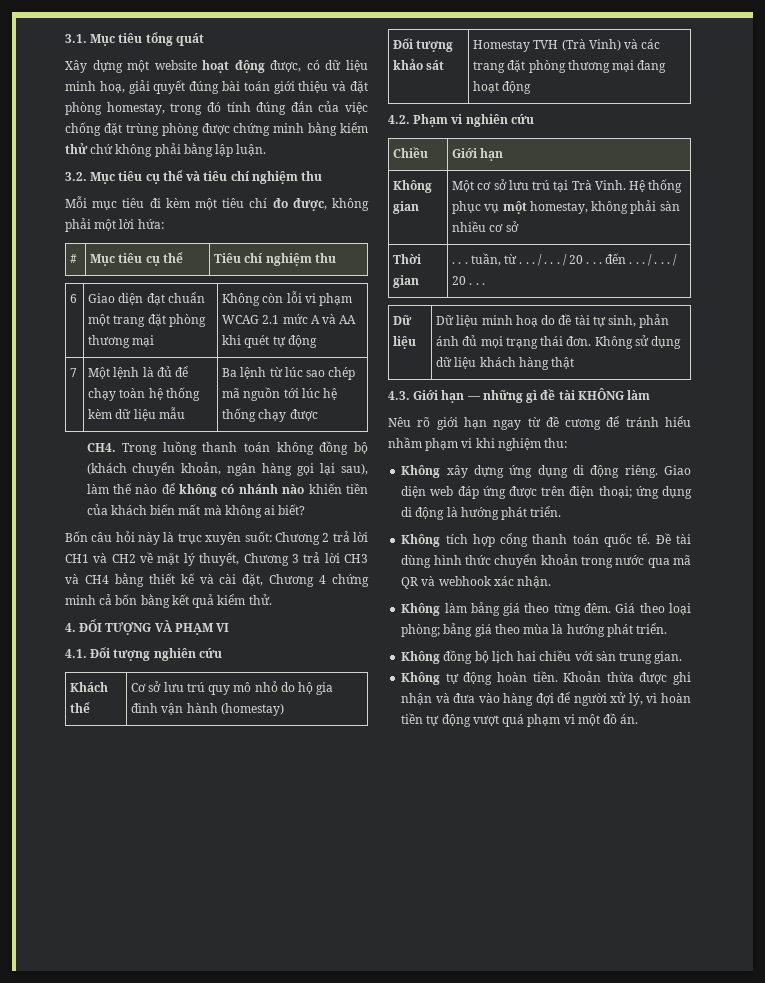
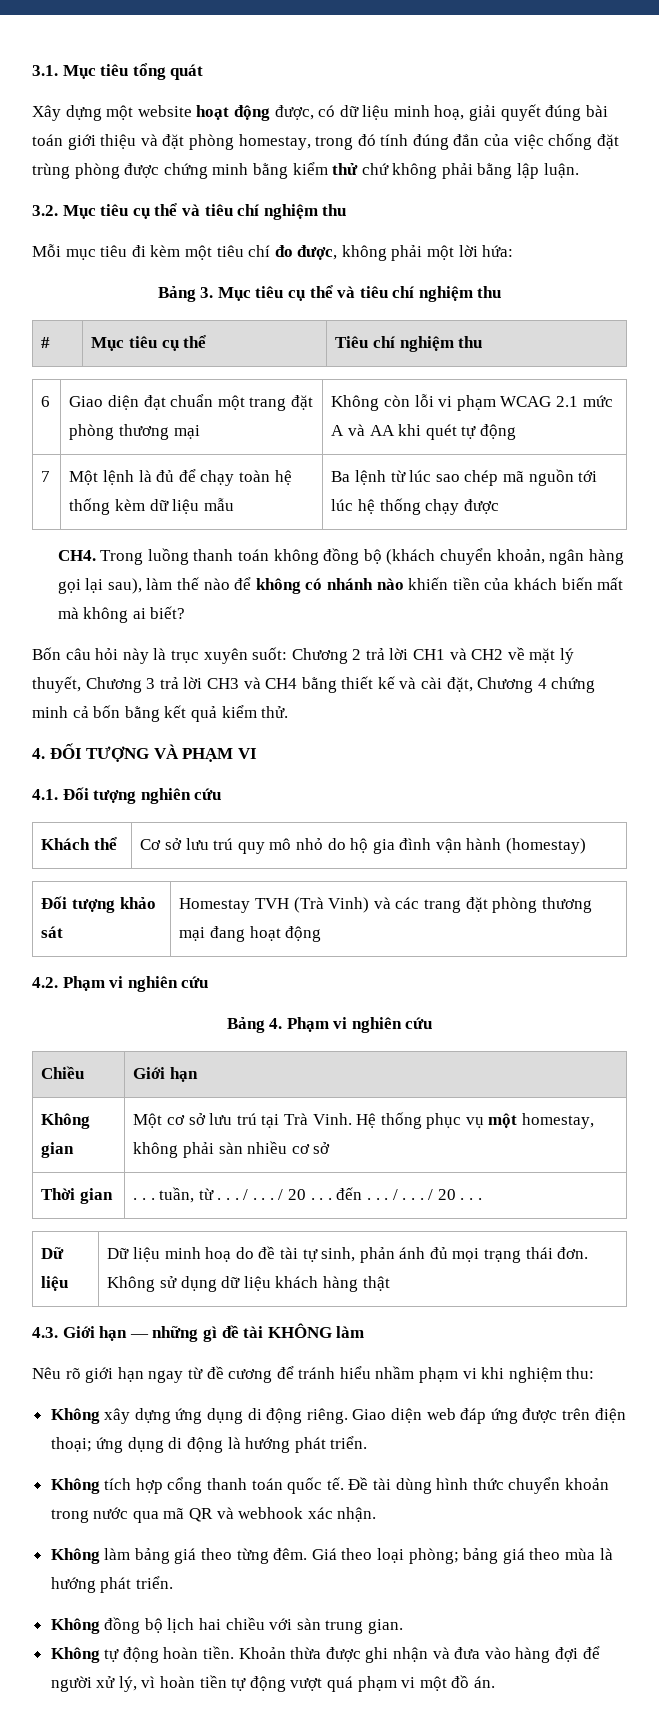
+ Bảng 3. Mục tiêu cụ thể và tiêu chí nghiệm thu
+ Bảng 4. Phạm vi nghiên cứu

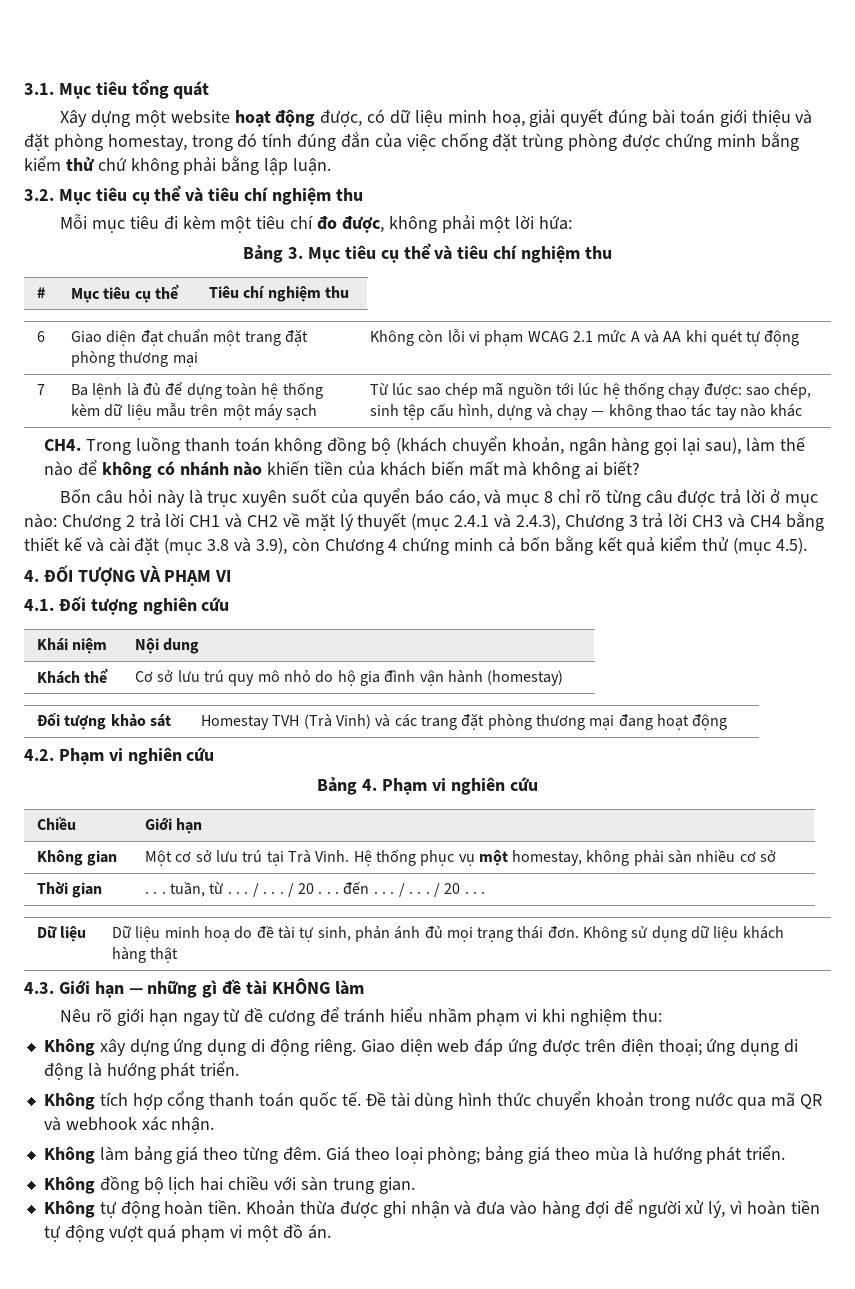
- Một lệnh là đủ để chạy toàn hệ thống kèm dữ liệu mẫu | Ba lệnh từ lúc sao chép mã nguồn tới lúc hệ thống chạy được
+ Ba lệnh là đủ để dựng toàn hệ thống kèm dữ liệu mẫu trên một máy sạch | Từ lúc sao chép mã nguồn tới lúc hệ thống chạy được: sao chép, sinh tệp cấu hình, dựng và chạy — không thao tác tay nào khác
- Bốn câu hỏi này là trục xuyên suốt: Chương 2 trả lời CH1 và CH2 về mặt lý thuyết, Chương 3 trả lời CH3 và CH4 bằng thiết kế và cài đặt, Chương 4 chứng minh cả bốn bằng kết quả kiểm thử.
+ Bốn câu hỏi này là trục xuyên suốt của quyển báo cáo, và mục 8 chỉ rõ từng câu được trả lời ở mục nào: Chương 2 trả lời CH1 và CH2 về mặt lý thuyết (mục 2.4.1 và 2.4.3), Chương 3 trả lời CH3 và CH4 bằng thiết kế và cài đặt (mục 3.8 và 3.9), còn Chương 4 chứng minh cả bốn bằng kết quả kiểm thử (mục 4.5).
+ Khái niệm | Nội dung

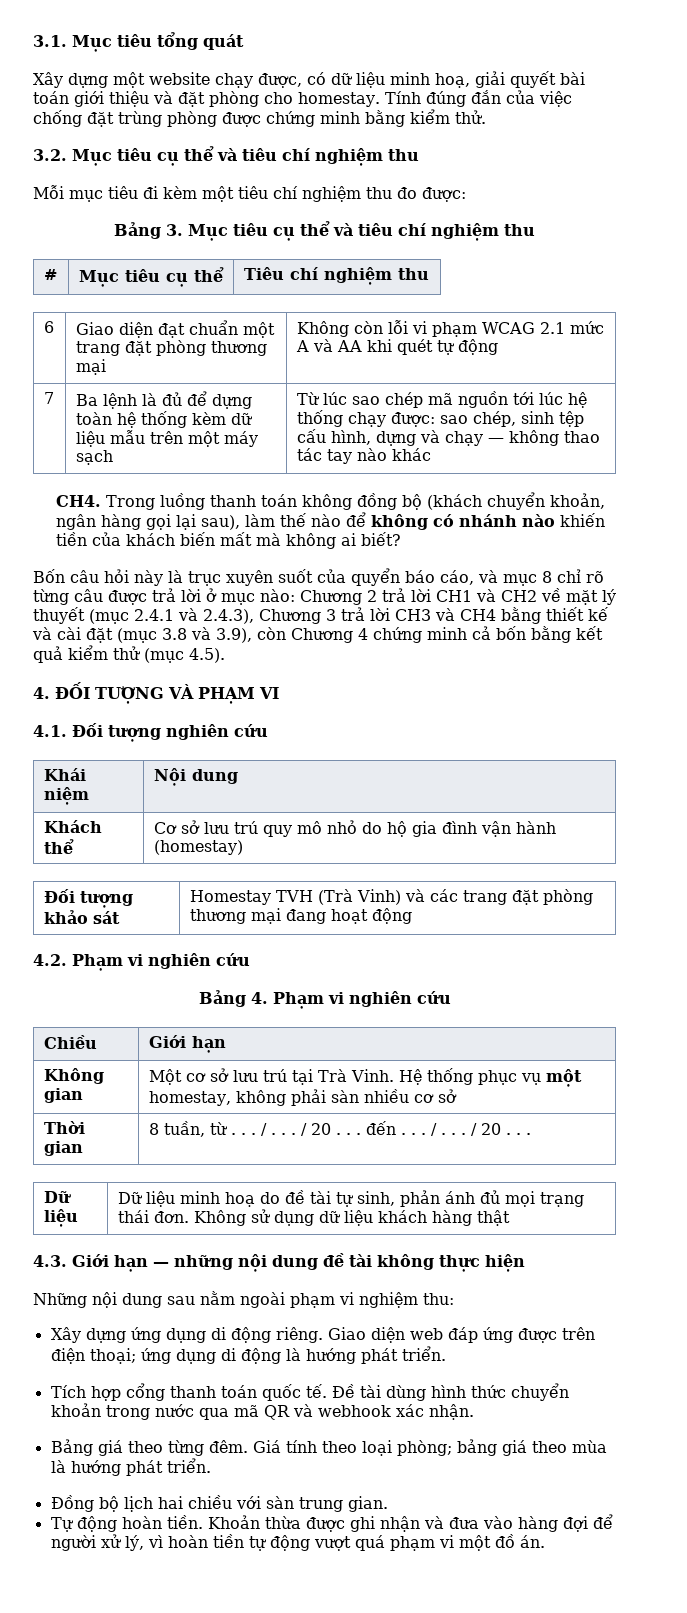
- Xây dựng một website hoạt động được, có dữ liệu minh hoạ, giải quyết đúng bài toán giới thiệu và đặt phòng homestay, trong đó tính đúng đắn của việc chống đặt trùng phòng được chứng minh bằng kiểm thử chứ không phải bằng lập luận.
+ Xây dựng một website chạy được, có dữ liệu minh hoạ, giải quyết bài toán giới thiệu và đặt phòng cho homestay. Tính đúng đắn của việc chống đặt trùng phòng được chứng minh bằng kiểm thử.
- Mỗi mục tiêu đi kèm một tiêu chí đo được, không phải một lời hứa:
+ Mỗi mục tiêu đi kèm một tiêu chí nghiệm thu đo được:
- Thời gian | . . . tuần, từ . . . / . . . / 20 . . . đến . . . / . . . / 20 . . .
+ Thời gian | 8 tuần, từ . . . / . . . / 20 . . . đến . . . / . . . / 20 . . .
- 4.3. Giới hạn — những gì đề tài KHÔNG làm
- Nêu rõ giới hạn ngay từ đề cương để tránh hiểu nhầm phạm vi khi nghiệm thu:
+ 4.3. Giới hạn — những nội dung đề tài không thực hiện
+ Những nội dung sau nằm ngoài phạm vi nghiệm thu:
- Không xây dựng ứng dụng di động riêng.
+ Xây dựng ứng dụng di động riêng.
- Không tích hợp cổng thanh toán quốc tế.
+ Tích hợp cổng thanh toán quốc tế.
- Không làm bảng giá theo từng đêm.
+ Bảng giá theo từng đêm.
- Giá theo loại phòng; bảng giá theo mùa là hướng phát triển.
+ Giá tính theo loại phòng; bảng giá theo mùa là hướng phát triển.
- Không đồng bộ lịch hai chiều với sàn trung gian.
+ Đồng bộ lịch hai chiều với sàn trung gian.
- Không tự động hoàn tiền.
+ Tự động hoàn tiền.

